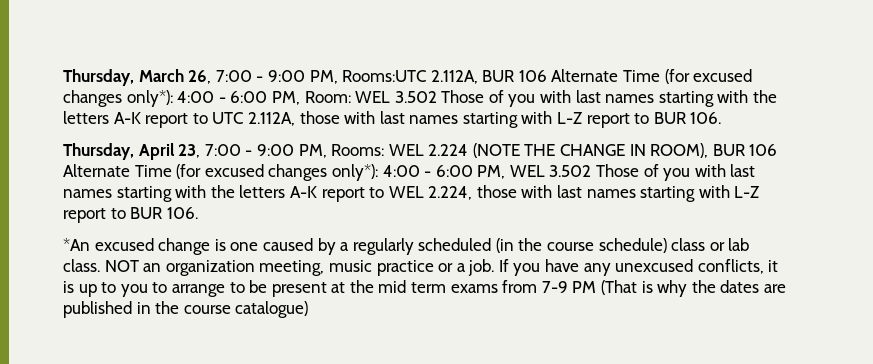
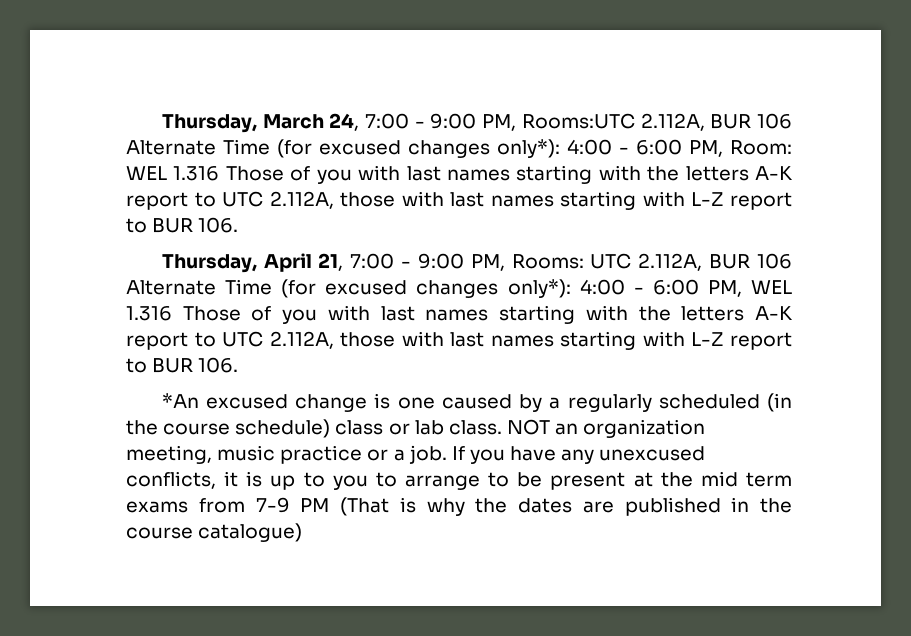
- Thursday, March 26, 7:00 - 9:00 PM, Rooms:UTC 2.112A, BUR 106 Alternate Time (for excused changes only*): 4:00 - 6:00 PM, Room: WEL 3.502 Those of you with last names starting with the letters A-K report to UTC 2.112A, those with last names starting with L-Z report to BUR 106.
+ Thursday, March 24, 7:00 - 9:00 PM, Rooms:UTC 2.112A, BUR 106 Alternate Time (for excused changes only*): 4:00 - 6:00 PM, Room: WEL 1.316 Those of you with last names starting with the letters A-K report to UTC 2.112A, those with last names starting with L-Z report to BUR 106.
- Thursday, April 23, 7:00 - 9:00 PM, Rooms: WEL 2.224 (NOTE THE CHANGE IN ROOM), BUR 106 Alternate Time (for excused changes only*): 4:00 - 6:00 PM, WEL 3.502 Those of you with last names starting with the letters A-K report to WEL 2.224, those with last names starting with L-Z report to BUR 106.
+ Thursday, April 21, 7:00 - 9:00 PM, Rooms: UTC 2.112A, BUR 106 Alternate Time (for excused changes only*): 4:00 - 6:00 PM, WEL 1.316 Those of you with last names starting with the letters A-K report to UTC 2.112A, those with last names starting with L-Z report to BUR 106.

